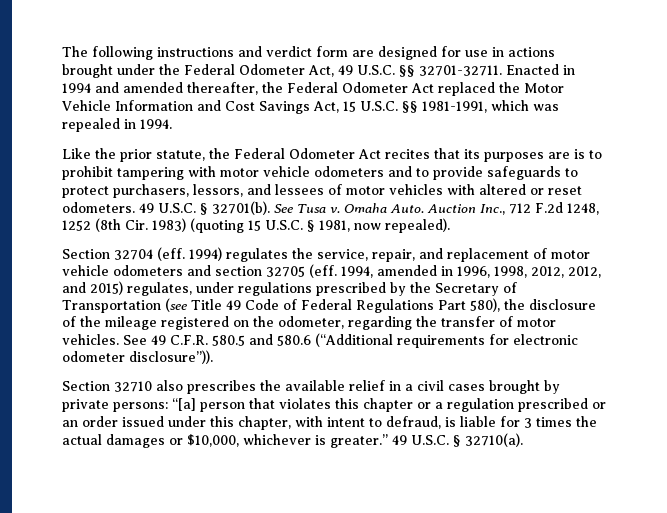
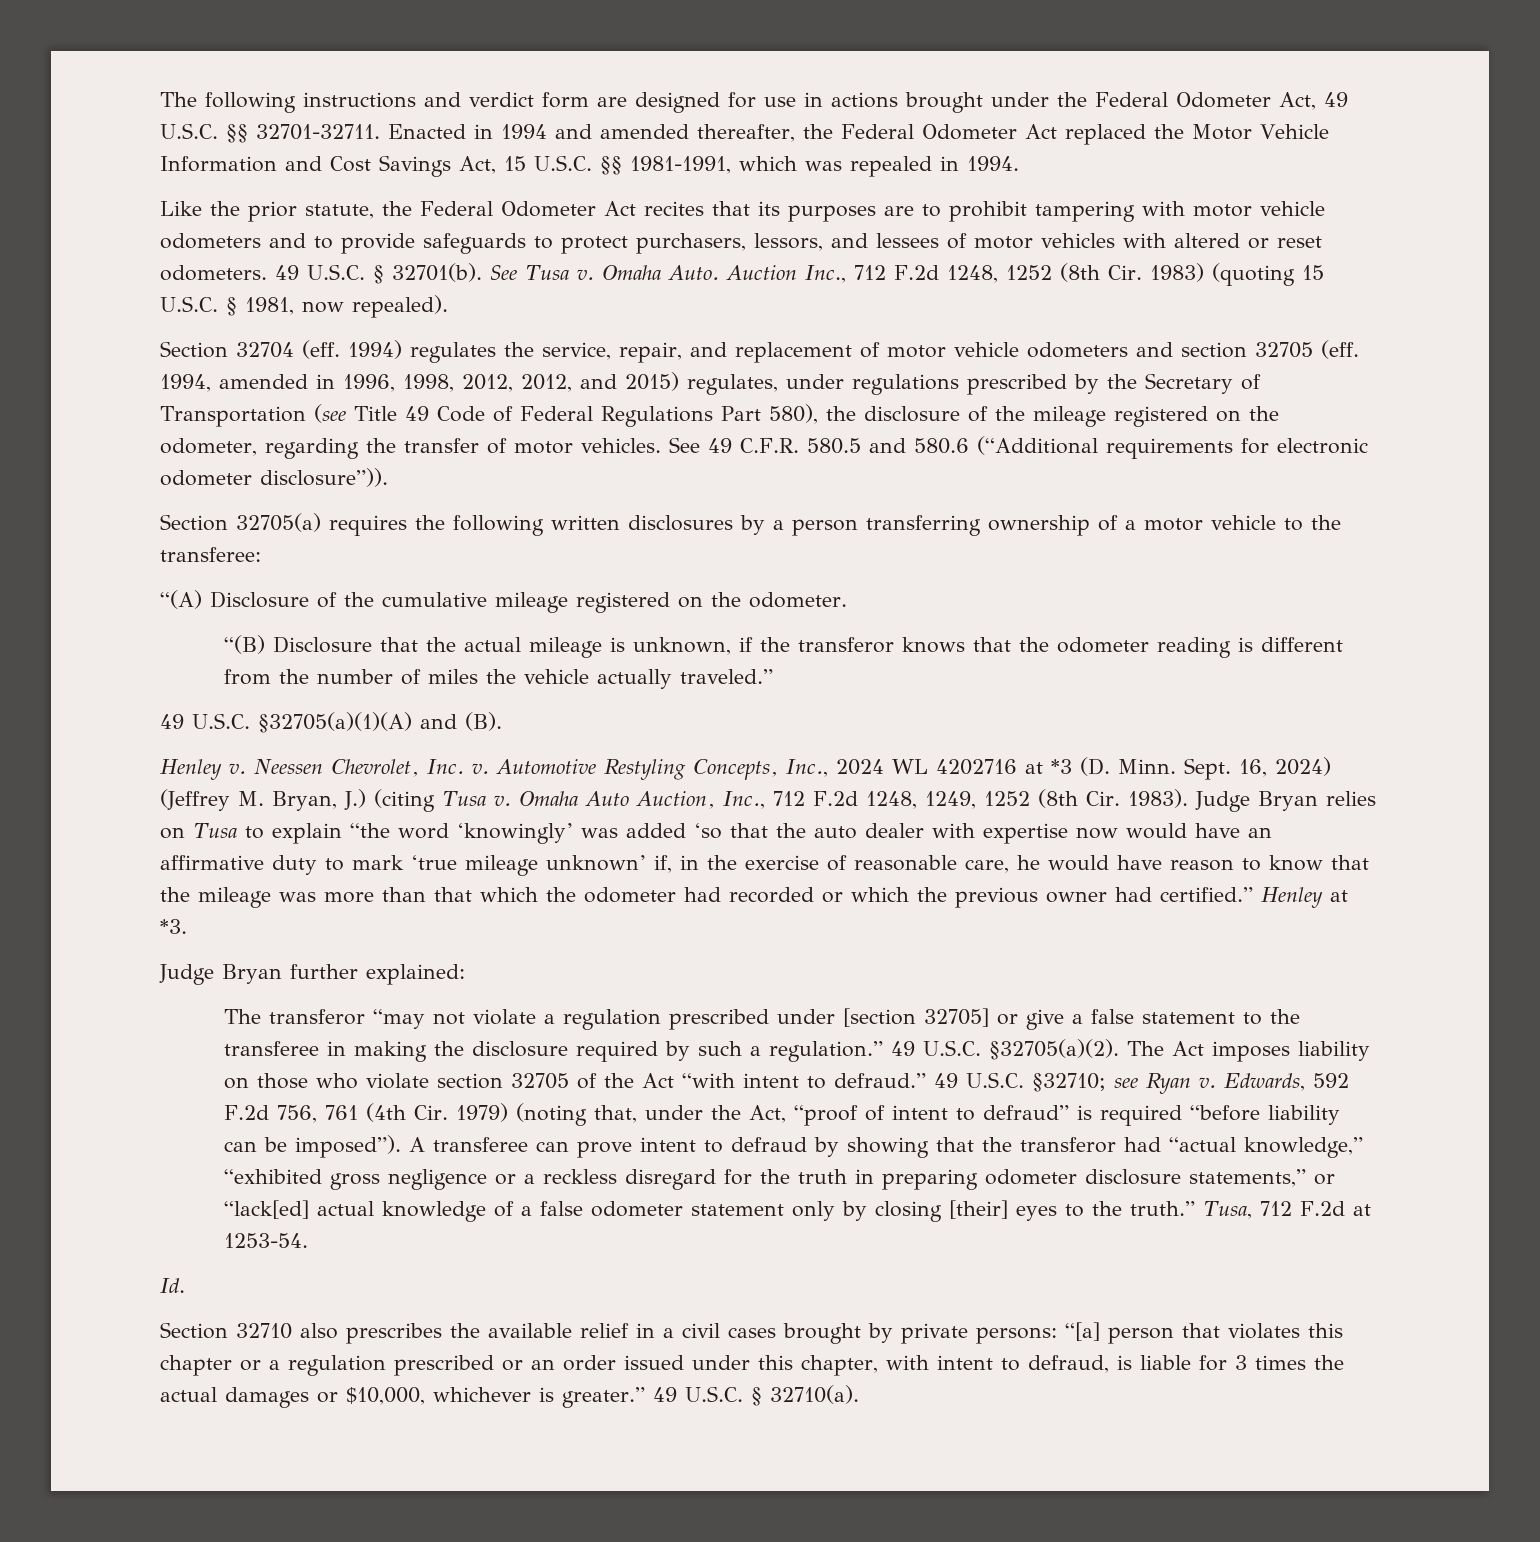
- Like the prior statute, the Federal Odometer Act recites that its purposes are is to prohibit tampering with motor vehicle odometers and to provide safeguards to protect purchasers, lessors, and lessees of motor vehicles with altered or reset odometers.
+ Like the prior statute, the Federal Odometer Act recites that its purposes are to prohibit tampering with motor vehicle odometers and to provide safeguards to protect purchasers, lessors, and lessees of motor vehicles with altered or reset odometers.
+ Section 32705(a) requires the following written disclosures by a person transferring ownership of a motor vehicle to the transferee:
+ “(A) Disclosure of the cumulative mileage registered on the odometer.
+ “(B) Disclosure that the actual mileage is unknown, if the transferor knows that the odometer reading is different from the number of miles the vehicle actually traveled.”
+ 49 U.S.C. §32705(a)(1)(A) and (B).
+ Henley v. Neessen Chevrolet, Inc. v. Automotive Restyling Concepts, Inc., 2024 WL 4202716 at *3 (D. Minn. Sept. 16, 2024) (Jeffrey M. Bryan, J.) (citing Tusa v. Omaha Auto Auction, Inc., 712 F.2d 1248, 1249, 1252 (8th Cir. 1983). Judge Bryan relies on Tusa to explain “the word ‘knowingly’ was added ‘so that the auto dealer with expertise now would have an affirmative duty to mark ‘true mileage unknown’ if, in the exercise of reasonable care, he would have reason to know that the mileage was more than that which the odometer had recorded or which the previous owner had certified.” Henley at *3.
+ Judge Bryan further explained:
+ The transferor “may not violate a regulation prescribed under [section 32705] or give a false statement to the transferee in making the disclosure required by such a regulation.” 49 U.S.C. §32705(a)(2). The Act imposes liability on those who violate section 32705 of the Act “with intent to defraud.” 49 U.S.C. §32710; see Ryan v. Edwards, 592 F.2d 756, 761 (4th Cir. 1979) (noting that, under the Act, “proof of intent to defraud” is required “before liability can be imposed”). A transferee can prove intent to defraud by showing that the transferor had “actual knowledge,” “exhibited gross negligence or a reckless disregard for the truth in preparing odometer disclosure statements,” or “lack[ed] actual knowledge of a false odometer statement only by closing [their] eyes to the truth.” Tusa, 712 F.2d at 1253-54.
+ Id.

